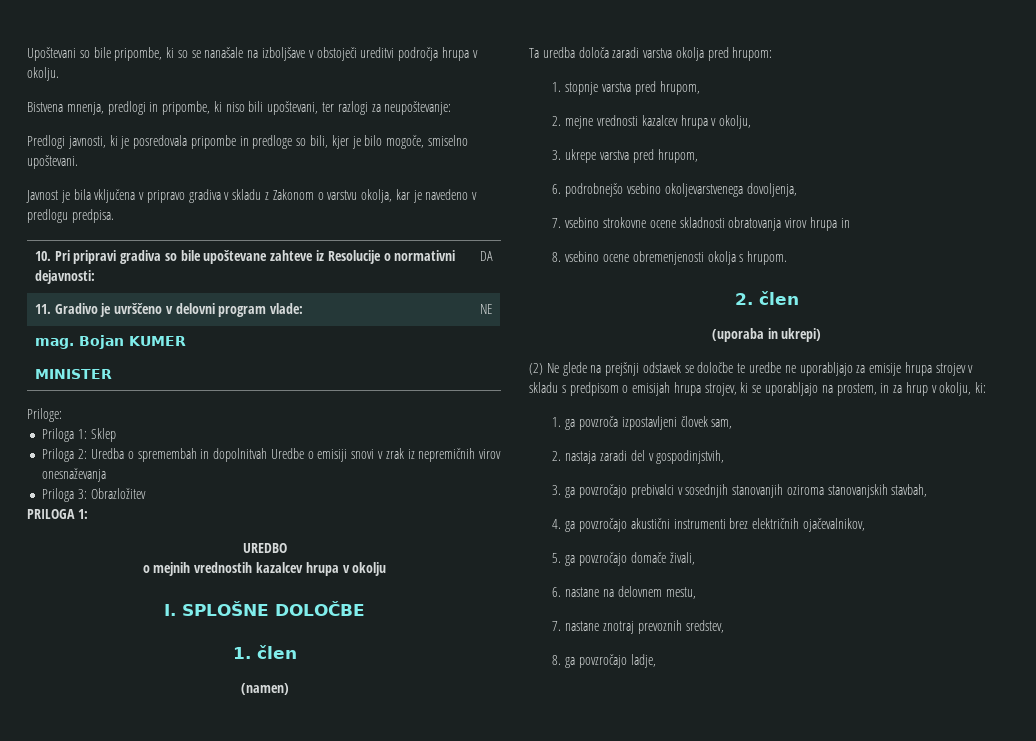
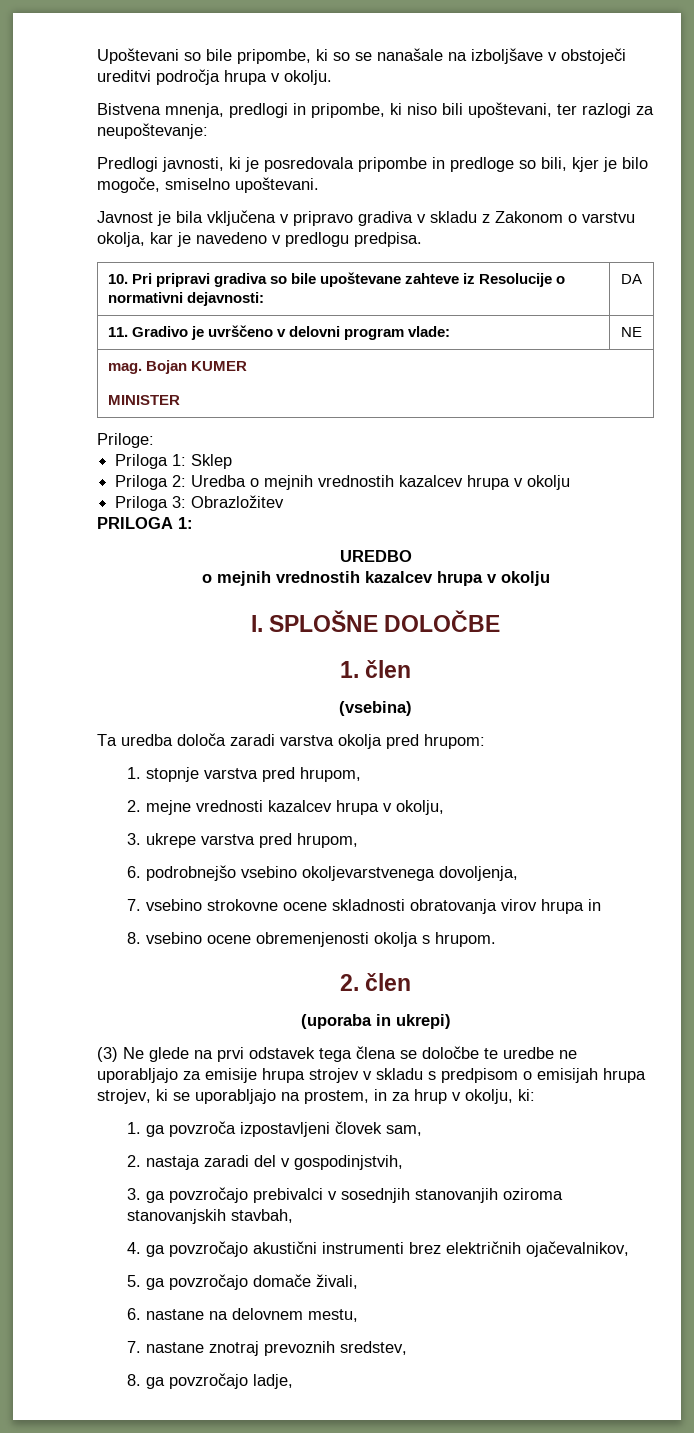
- Priloga 2: Uredba o spremembah in dopolnitvah Uredbe o emisiji snovi v zrak iz nepremičnih virov onesnaževanja
+ Priloga 2: Uredba o mejnih vrednostih kazalcev hrupa v okolju
- (namen)
+ (vsebina)
- (2) Ne glede na prejšnji odstavek se določbe te uredbe ne uporabljajo za emisije hrupa strojev v skladu s predpisom o emisijah hrupa strojev, ki se uporabljajo na prostem, in za hrup v okolju, ki:
+ (3) Ne glede na prvi odstavek tega člena se določbe te uredbe ne uporabljajo za emisije hrupa strojev v skladu s predpisom o emisijah hrupa strojev, ki se uporabljajo na prostem, in za hrup v okolju, ki:

